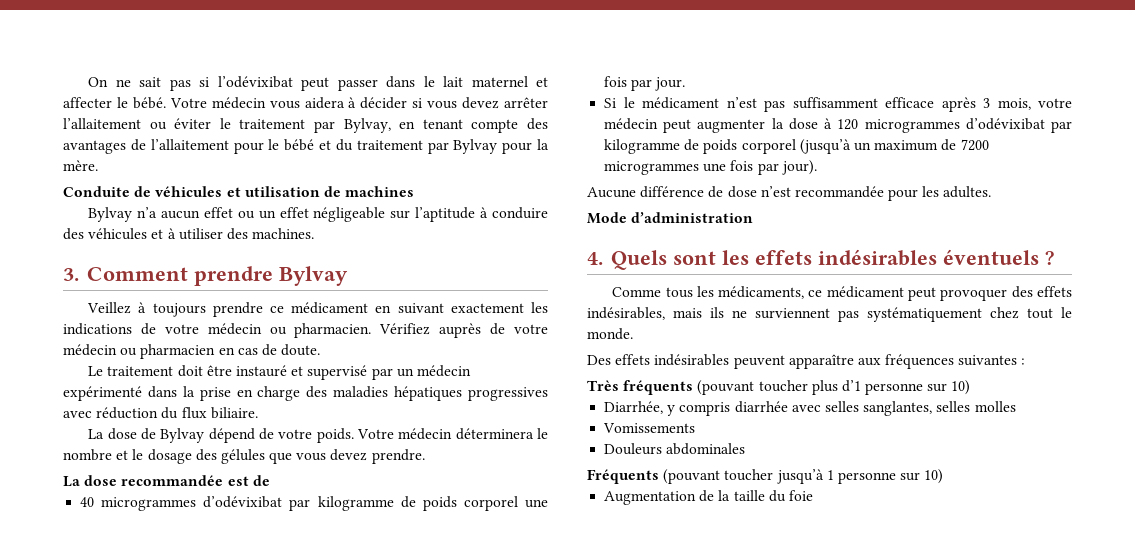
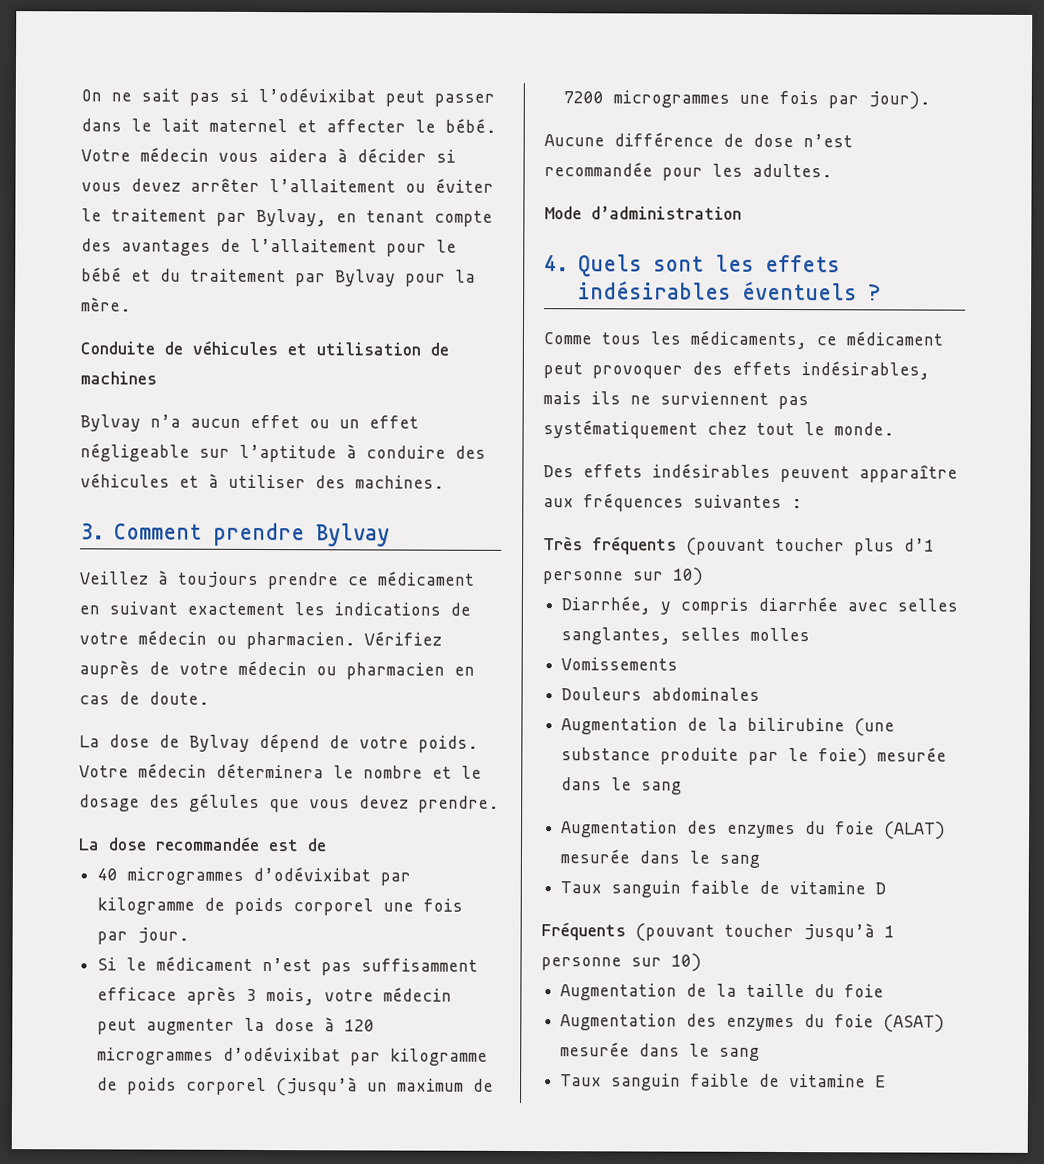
- Le traitement doit être instauré et supervisé par un médecin expérimenté dans la prise en charge des maladies hépatiques progressives avec réduction du flux biliaire.
+ Augmentation de la bilirubine (une substance produite par le foie) mesurée dans le sang
+ Augmentation des enzymes du foie (ALAT) mesurée dans le sang
+ Taux sanguin faible de vitamine D
+ Augmentation des enzymes du foie (ASAT) mesurée dans le sang
+ Taux sanguin faible de vitamine E

